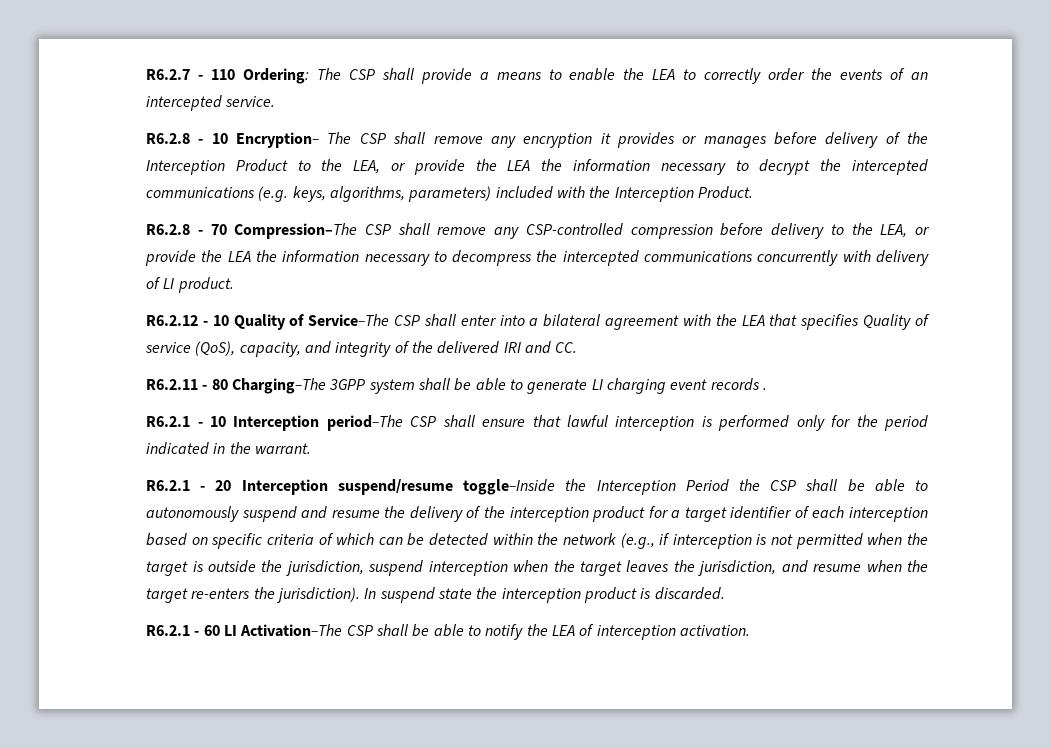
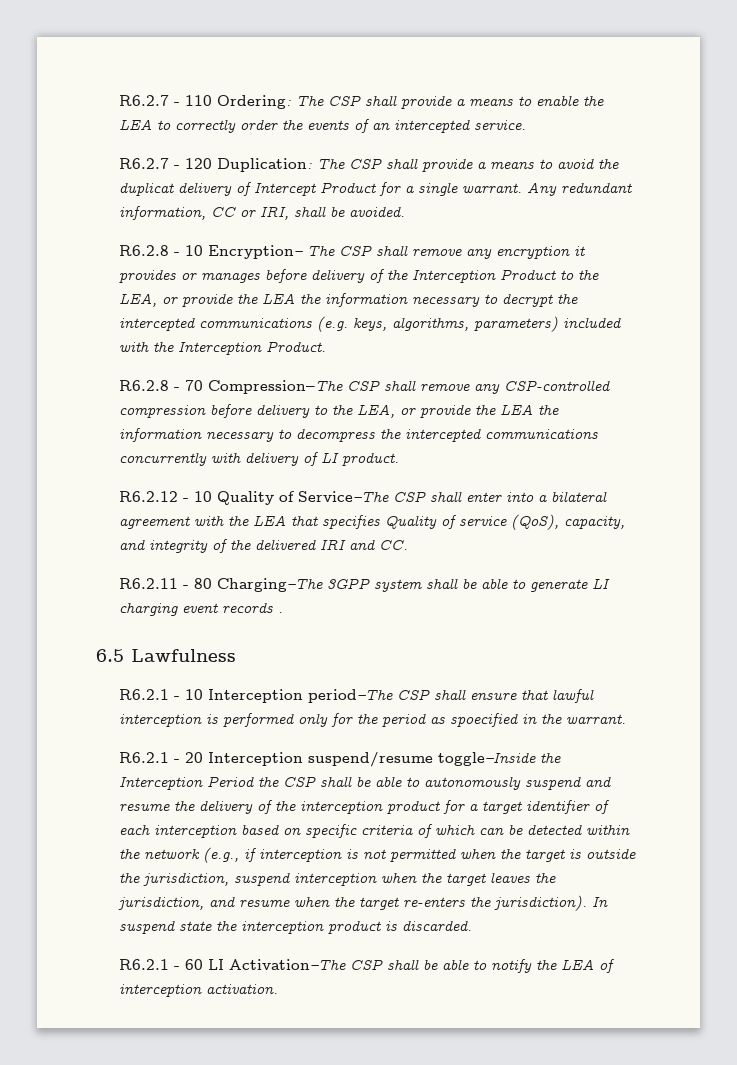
+ R6.2.7 - 120 Duplication: The CSP shall provide a means to avoid the duplicat delivery of Intercept Product for a single warrant. Any redundant information, CC or IRI, shall be avoided.
+ 6.5 Lawfulness
- R6.2.1 - 10 Interception period–The CSP shall ensure that lawful interception is performed only for the period indicated in the warrant.
+ R6.2.1 - 10 Interception period–The CSP shall ensure that lawful interception is performed only for the period as spoecified in the warrant.

